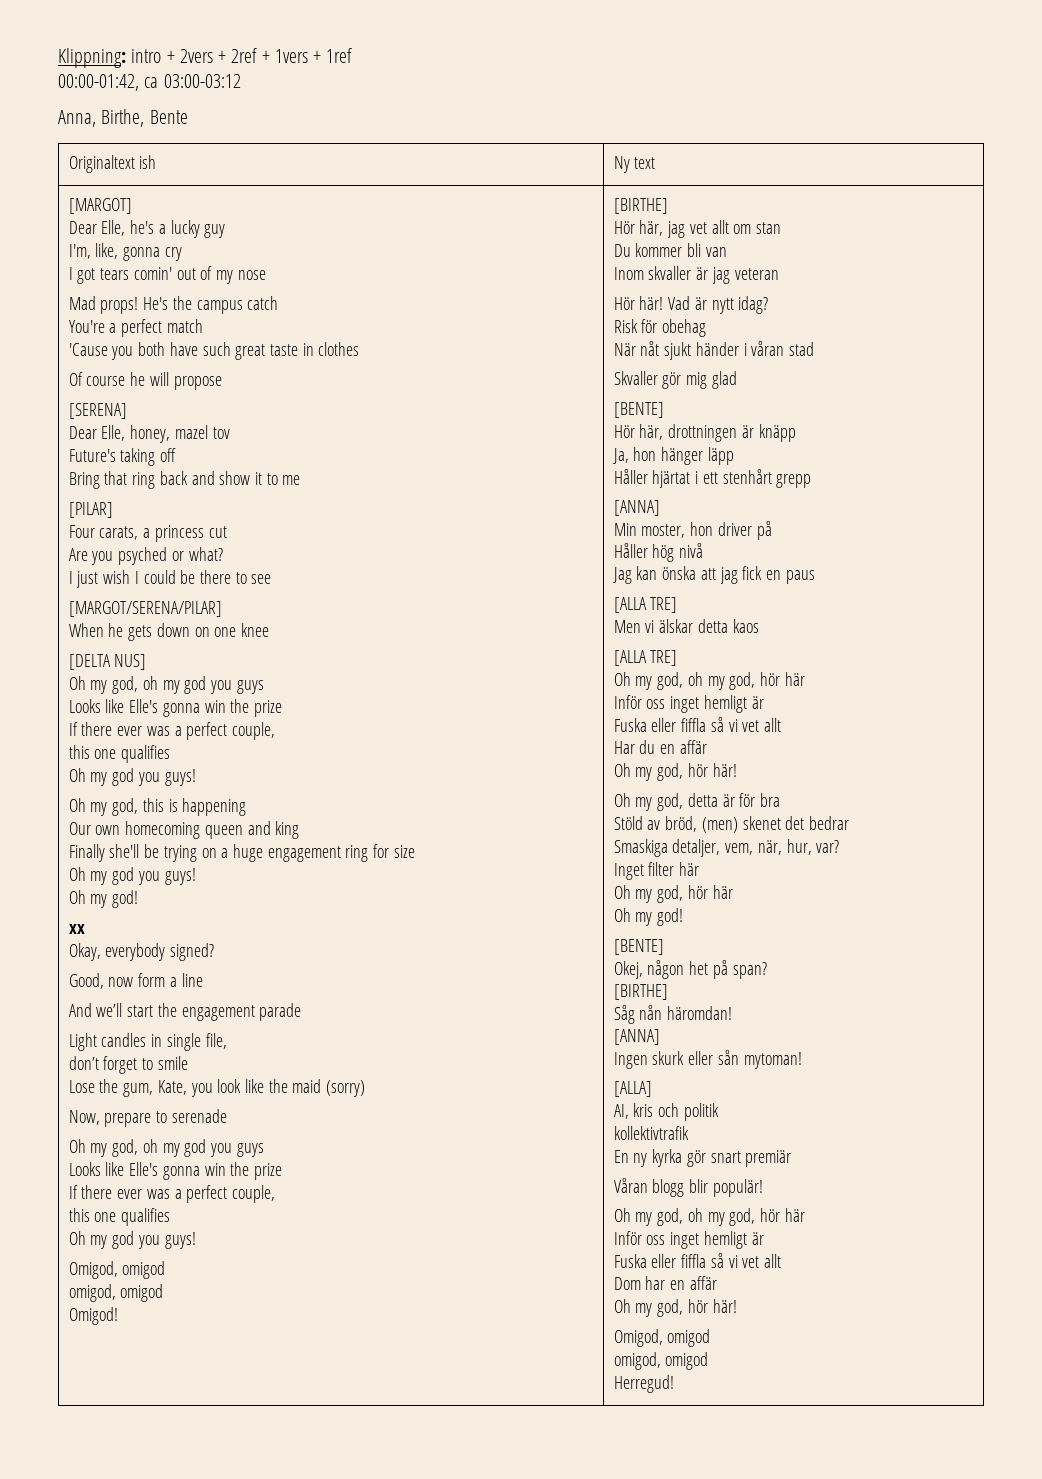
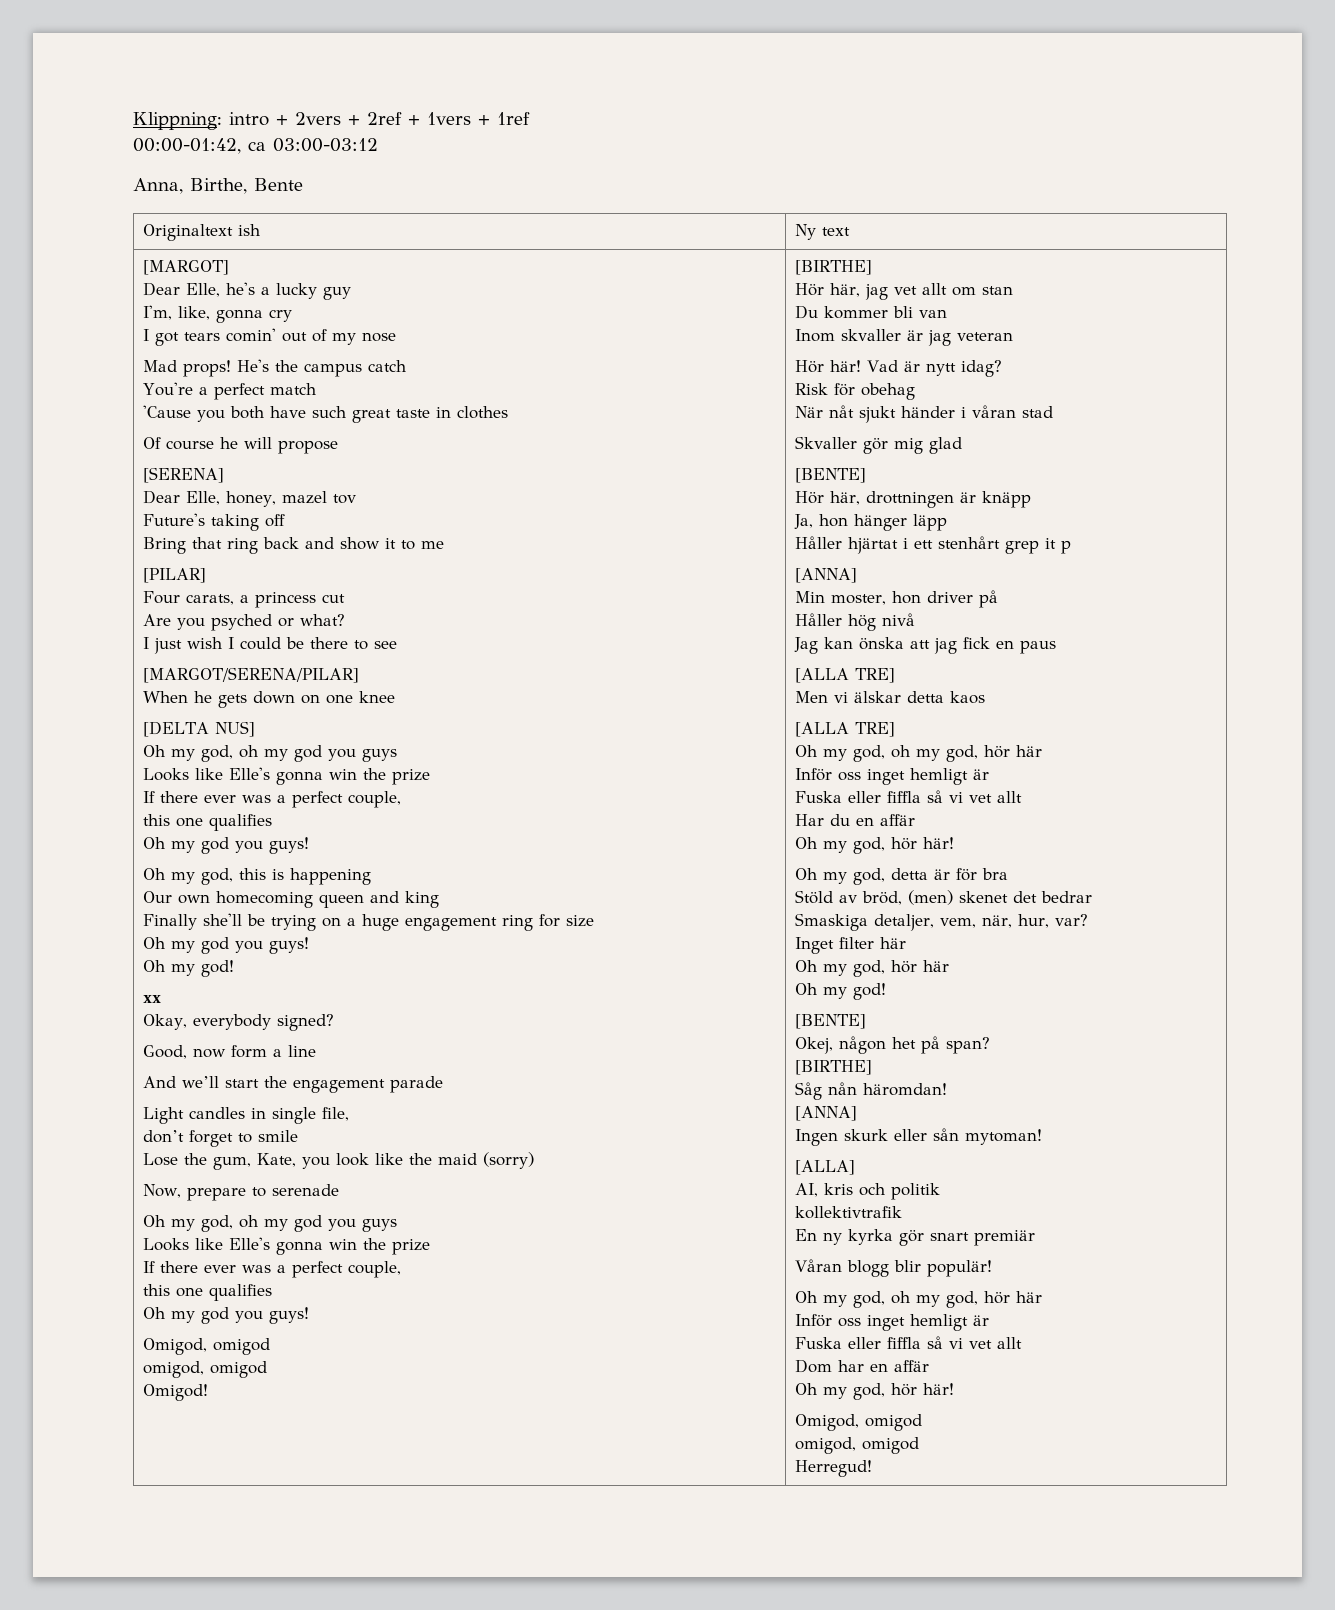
- Håller hjärtat i ett stenhårt grepp
+ Håller hjärtat i ett stenhårt grep it p

